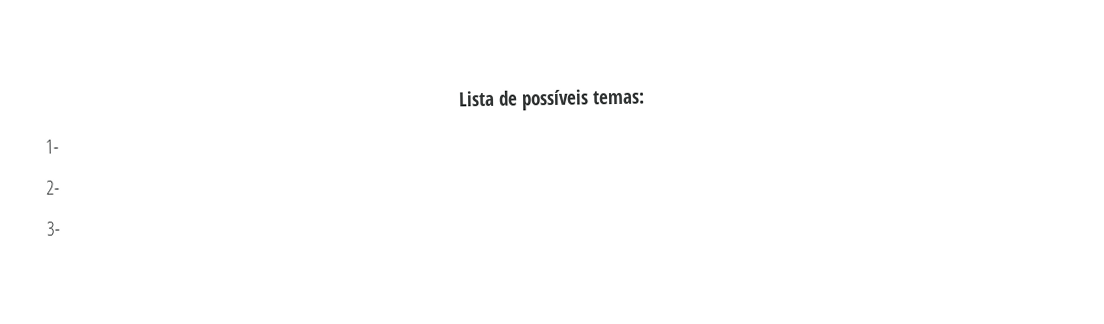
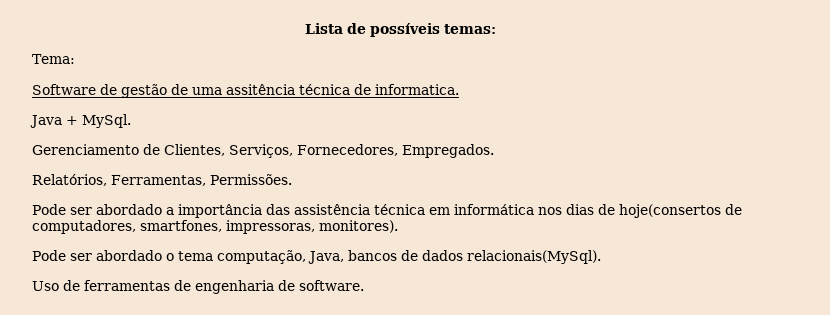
- 1-
- 2-
- 3-
+ Tema:
+ Software de gestão de uma assitência técnica de informatica.
+ Java + MySql.
+ Gerenciamento de Clientes, Serviços, Fornecedores, Empregados.
+ Relatórios, Ferramentas, Permissões.
+ Pode ser abordado a importância das assistência técnica em informática nos dias de hoje(consertos de computadores, smartfones, impressoras, monitores).
+ Pode ser abordado o tema computação, Java, bancos de dados relacionais(MySql).
+ Uso de ferramentas de engenharia de software.

